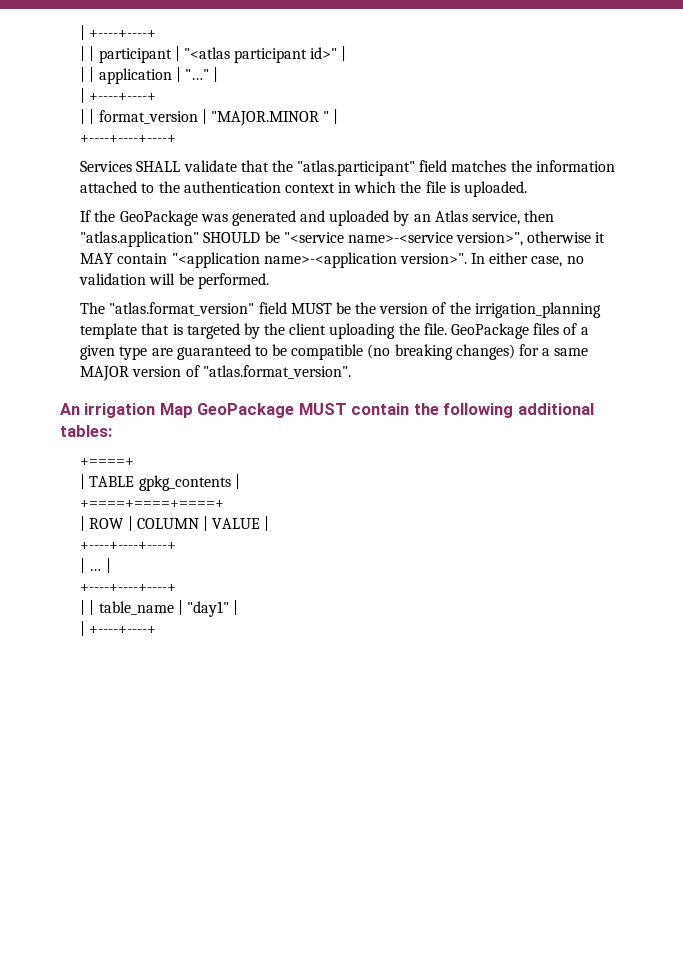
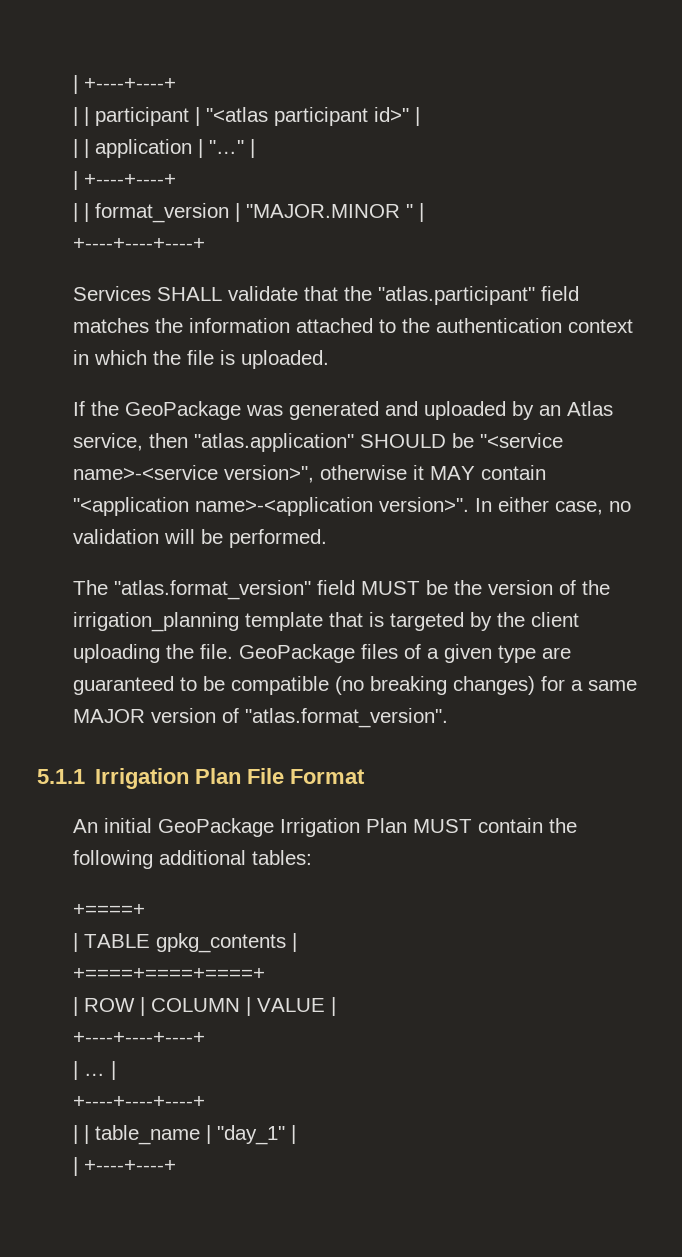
- An irrigation Map GeoPackage MUST contain the following additional tables:
+ 5.1.1 Irrigation Plan File Format
+ An initial GeoPackage Irrigation Plan MUST contain the following additional tables:
- | | table_name | "day1" |
+ | | table_name | "day_1" |

